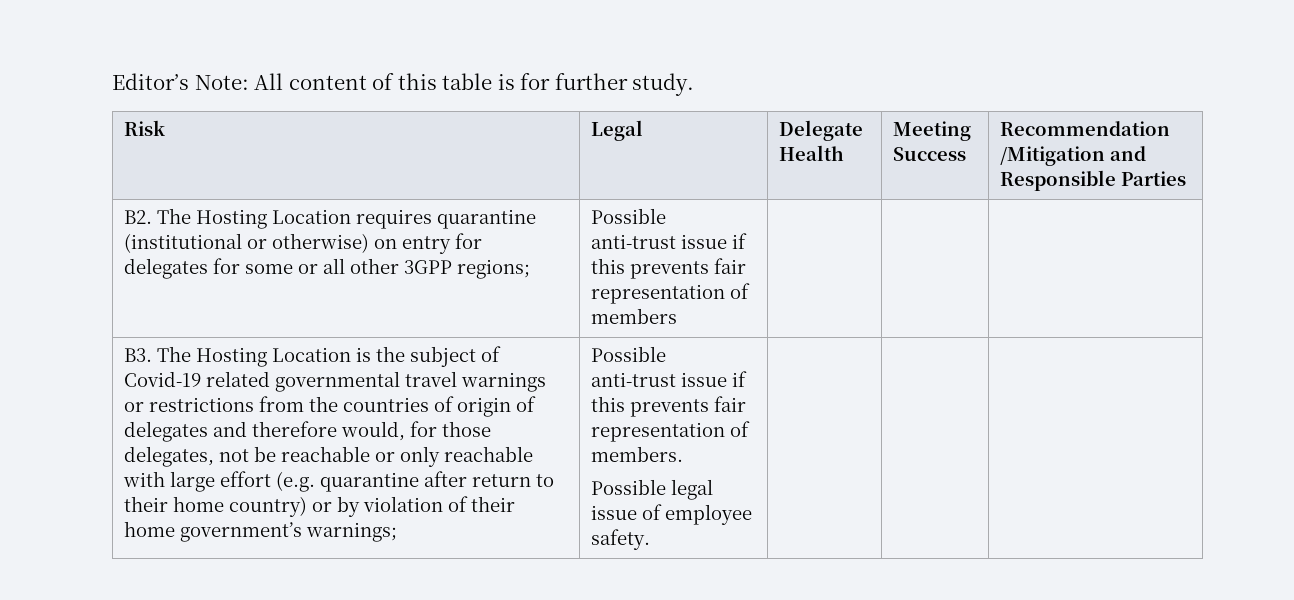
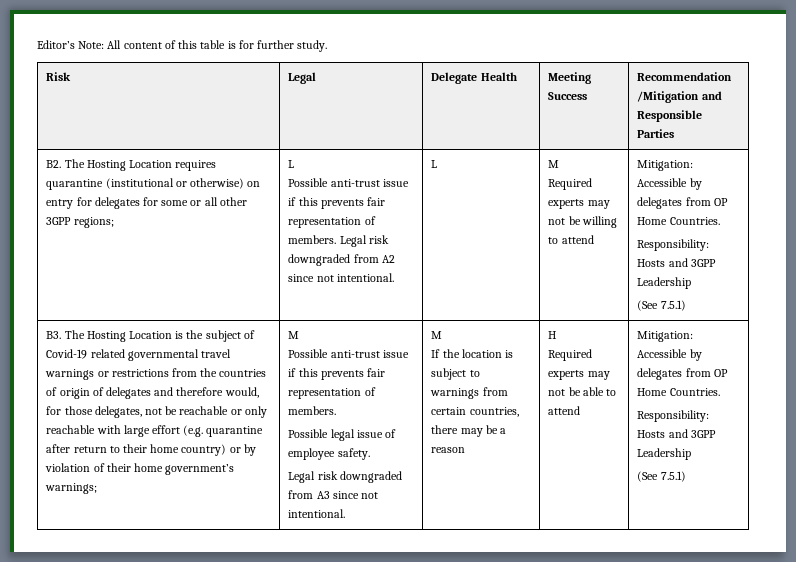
- B2. The Hosting Location requires quarantine (institutional or otherwise) on entry for delegates for some or all other 3GPP regions; | Possible anti-trust issue if this prevents fair representation of members
+ B2. The Hosting Location requires quarantine (institutional or otherwise) on entry for delegates for some or all other 3GPP regions; | L
+ Possible anti-trust issue if this prevents fair representation of members. Legal risk downgraded from A2 since not intentional. | L | M
+ Required experts may not be willing to attend | Mitigation: Accessible by delegates from OP Home Countries.
+ Responsibility: Hosts and 3GPP Leadership
+ (See 7.5.1)
- B3. The Hosting Location is the subject of Covid-19 related governmental travel warnings or restrictions from the countries of origin of delegates and therefore would, for those delegates, not be reachable or only reachable with large effort (e.g. quarantine after return to their home country) or by violation of their home government’s warnings;
+ B3. The Hosting Location is the subject of Covid-19 related governmental travel warnings or restrictions from the countries of origin of delegates and therefore would, for those delegates, not be reachable or only reachable with large effort (e.g. quarantine after return to their home country) or by violation of their home government’s warnings; | M
+ Legal risk downgraded from A3 since not intentional. | M
+ If the location is subject to warnings from certain countries, there may be a reason | H
+ Required experts may not be able to attend | Mitigation: Accessible by delegates from OP Home Countries.
+ Responsibility: Hosts and 3GPP Leadership
+ (See 7.5.1)

